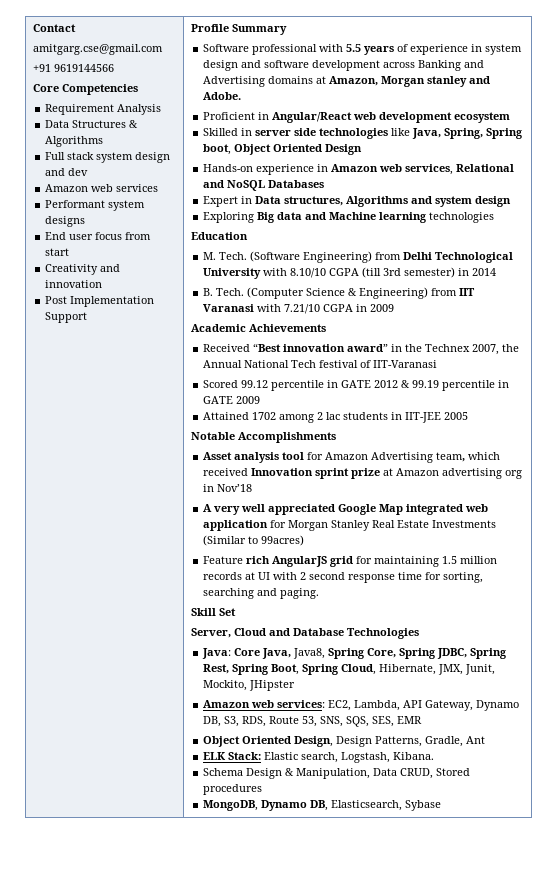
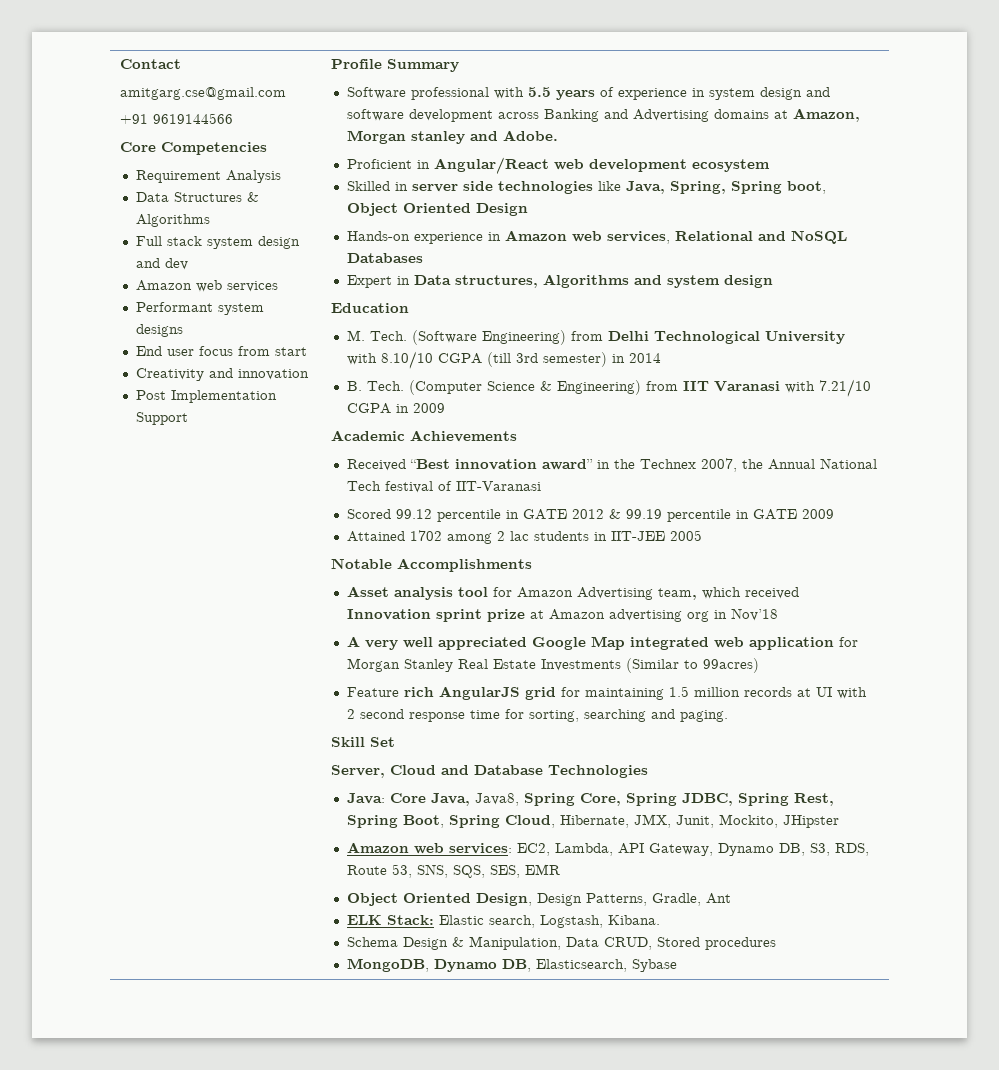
- Exploring Big data and Machine learning technologies

